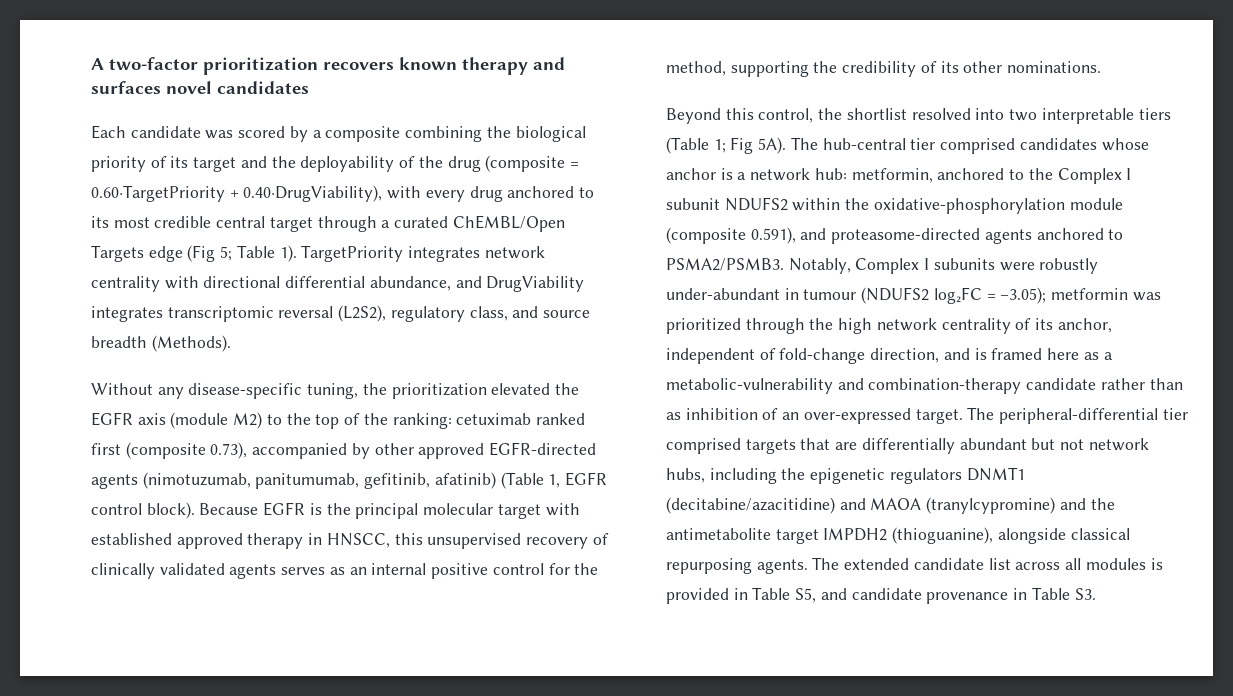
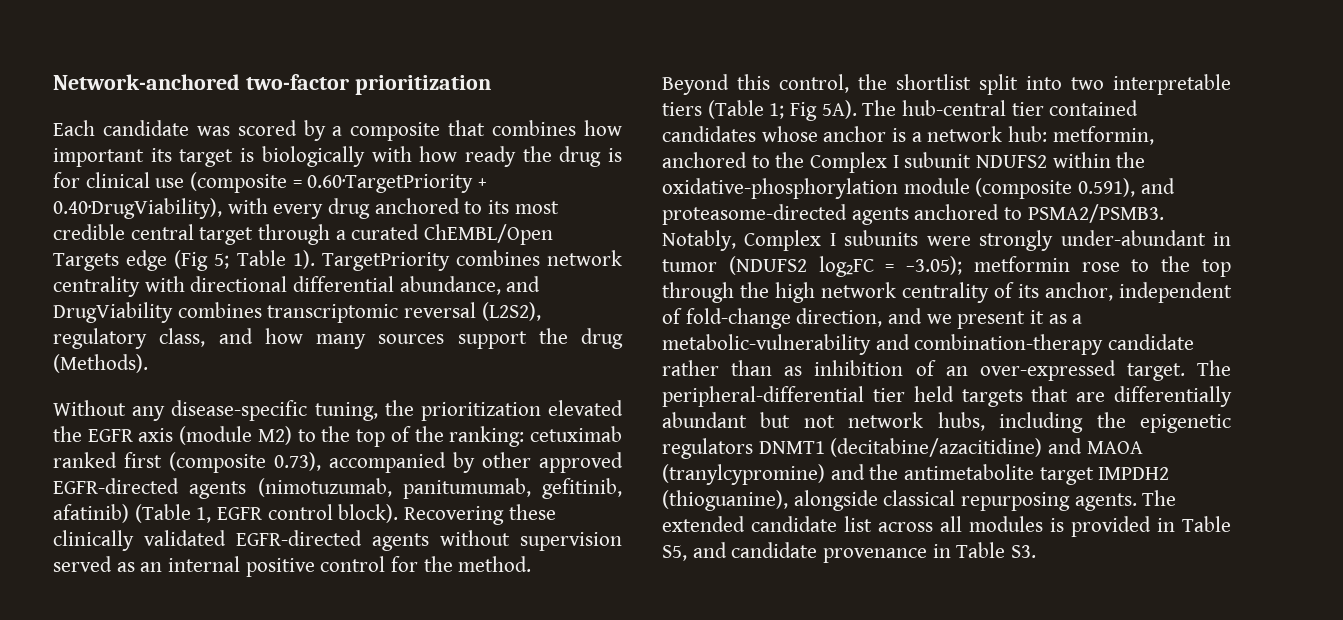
- A two-factor prioritization recovers known therapy and surfaces novel candidates
+ Network-anchored two-factor prioritization
- Each candidate was scored by a composite combining the biological priority of its target and the deployability of the drug (composite = 0.60·TargetPriority + 0.40·DrugViability), with every drug anchored to its most credible central target through a curated ChEMBL/Open Targets edge (Fig 5; Table 1).
+ Each candidate was scored by a composite that combines how important its target is biologically with how ready the drug is for clinical use (composite = 0.60·TargetPriority + 0.40·DrugViability), with every drug anchored to its most credible central target through a curated ChEMBL/Open Targets edge (Fig 5; Table 1).
- TargetPriority integrates network centrality with directional differential abundance, and DrugViability integrates transcriptomic reversal (L2S2), regulatory class, and source breadth (Methods).
+ TargetPriority combines network centrality with directional differential abundance, and DrugViability combines transcriptomic reversal (L2S2), regulatory class, and how many sources support the drug (Methods).
- Because EGFR is the principal molecular target with established approved therapy in HNSCC, this unsupervised recovery of clinically validated agents serves as an internal positive control for the method, supporting the credibility of its other nominations.
+ Recovering these clinically validated EGFR-directed agents without supervision served as an internal positive control for the method.
- Beyond this control, the shortlist resolved into two interpretable tiers (Table 1; Fig 5A).
+ Beyond this control, the shortlist split into two interpretable tiers (Table 1; Fig 5A).
- The hub-central tier comprised candidates whose anchor is a network hub: metformin, anchored to the Complex I subunit NDUFS2 within the oxidative-phosphorylation module (composite 0.591), and proteasome-directed agents anchored to PSMA2/PSMB3.
+ The hub-central tier contained candidates whose anchor is a network hub: metformin, anchored to the Complex I subunit NDUFS2 within the oxidative-phosphorylation module (composite 0.591), and proteasome-directed agents anchored to PSMA2/PSMB3.
- Notably, Complex I subunits were robustly under-abundant in tumour (NDUFS2 log₂FC = −3.05); metformin was prioritized through the high network centrality of its anchor, independent of fold-change direction, and is framed here as a metabolic-vulnerability and combination-therapy candidate rather than as inhibition of an over-expressed target.
+ Notably, Complex I subunits were strongly under-abundant in tumor (NDUFS2 log₂FC = −3.05); metformin rose to the top through the high network centrality of its anchor, independent of fold-change direction, and we present it as a metabolic-vulnerability and combination-therapy candidate rather than as inhibition of an over-expressed target.
- The peripheral-differential tier comprised targets that are differentially abundant but not network hubs, including the epigenetic regulators DNMT1 (decitabine/azacitidine) and MAOA (tranylcypromine) and the antimetabolite target IMPDH2 (thioguanine), alongside classical repurposing agents.
+ The peripheral-differential tier held targets that are differentially abundant but not network hubs, including the epigenetic regulators DNMT1 (decitabine/azacitidine) and MAOA (tranylcypromine) and the antimetabolite target IMPDH2 (thioguanine), alongside classical repurposing agents.

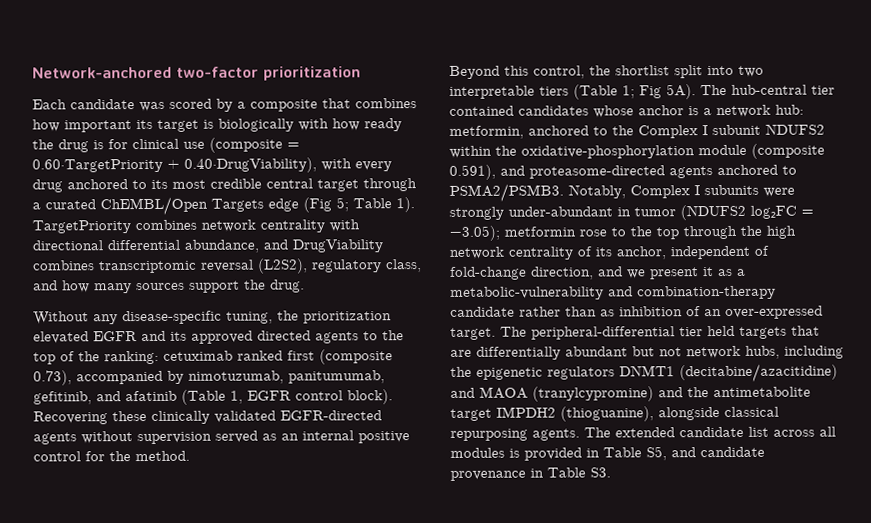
- TargetPriority combines network centrality with directional differential abundance, and DrugViability combines transcriptomic reversal (L2S2), regulatory class, and how many sources support the drug (Methods).
+ TargetPriority combines network centrality with directional differential abundance, and DrugViability combines transcriptomic reversal (L2S2), regulatory class, and how many sources support the drug.
- Without any disease-specific tuning, the prioritization elevated the EGFR axis (module M2) to the top of the ranking: cetuximab ranked first (composite 0.73), accompanied by other approved EGFR-directed agents (nimotuzumab, panitumumab, gefitinib, afatinib) (Table 1, EGFR control block).
+ Without any disease-specific tuning, the prioritization elevated EGFR and its approved directed agents to the top of the ranking: cetuximab ranked first (composite 0.73), accompanied by nimotuzumab, panitumumab, gefitinib, and afatinib (Table 1, EGFR control block).

